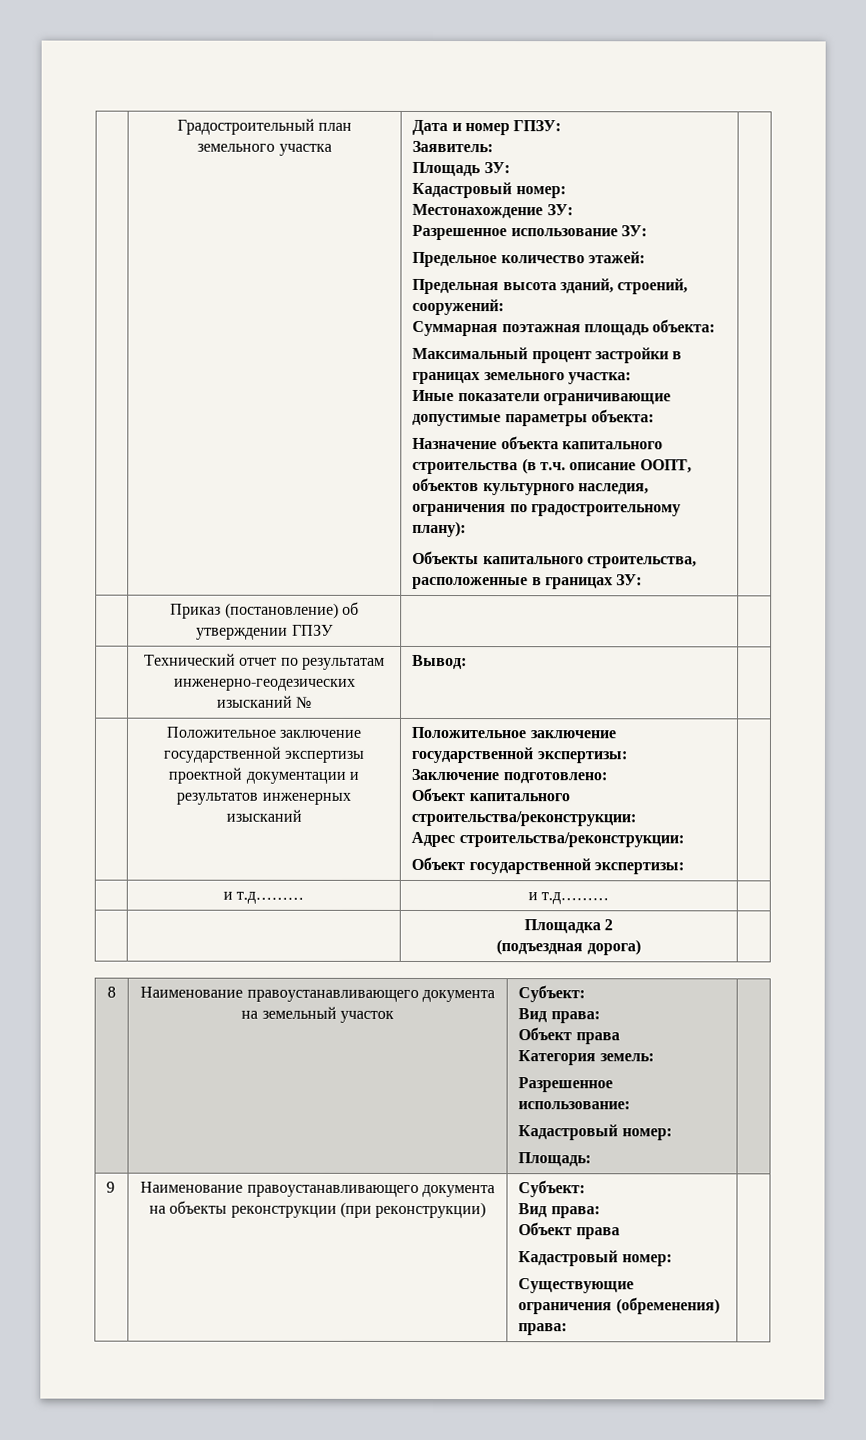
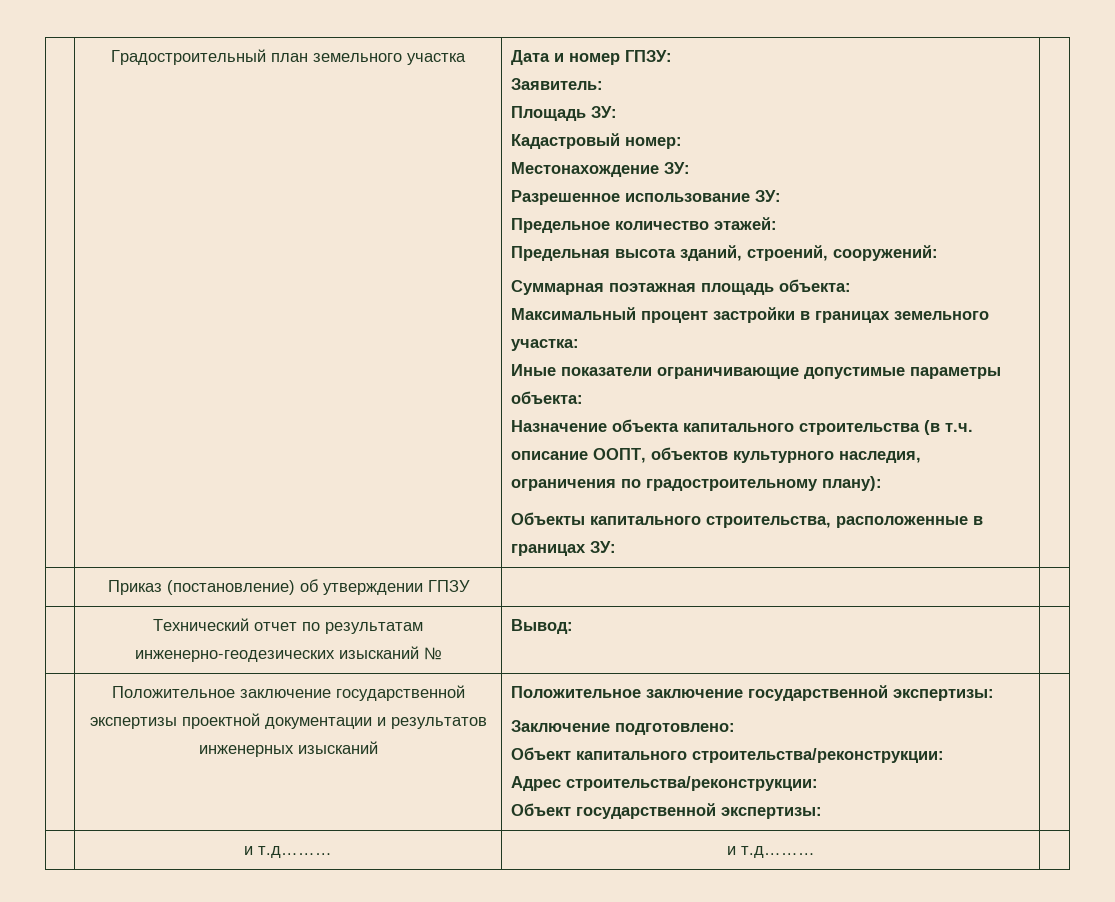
- | | Площадка 2
- (подъездная дорога) |
- 8 | Наименование правоустанавливающего документа на земельный участок | Субъект:
- Вид права:
- Объект права
- Категория земель:
- Разрешенное использование:
- Кадастровый номер:
- Площадь: |
- 9 | Наименование правоустанавливающего документа на объекты реконструкции (при реконструкции) | Субъект:
- Вид права:
- Объект права
- Кадастровый номер:
- Существующие ограничения (обременения) права: |

